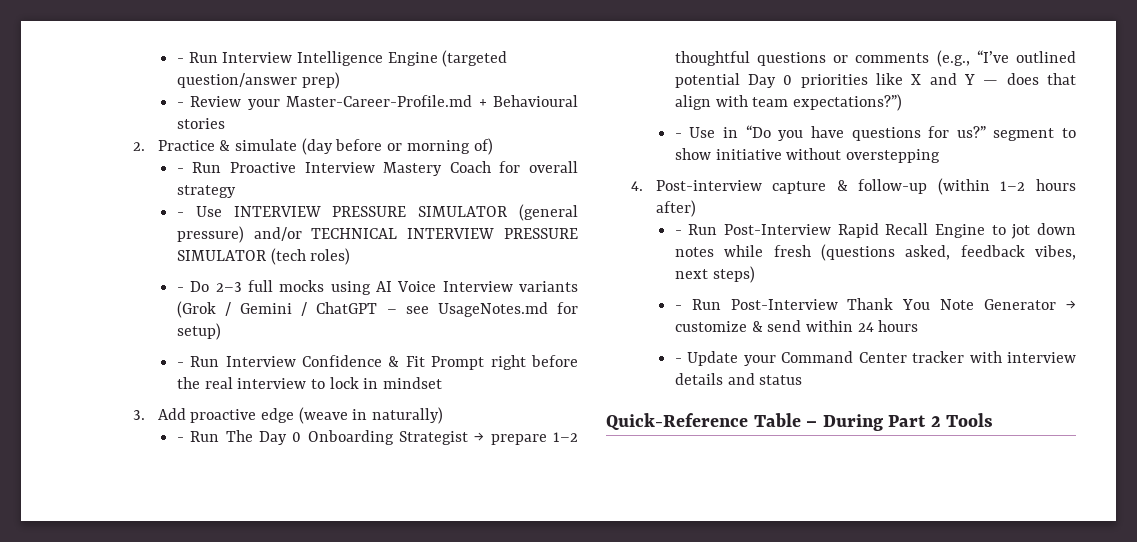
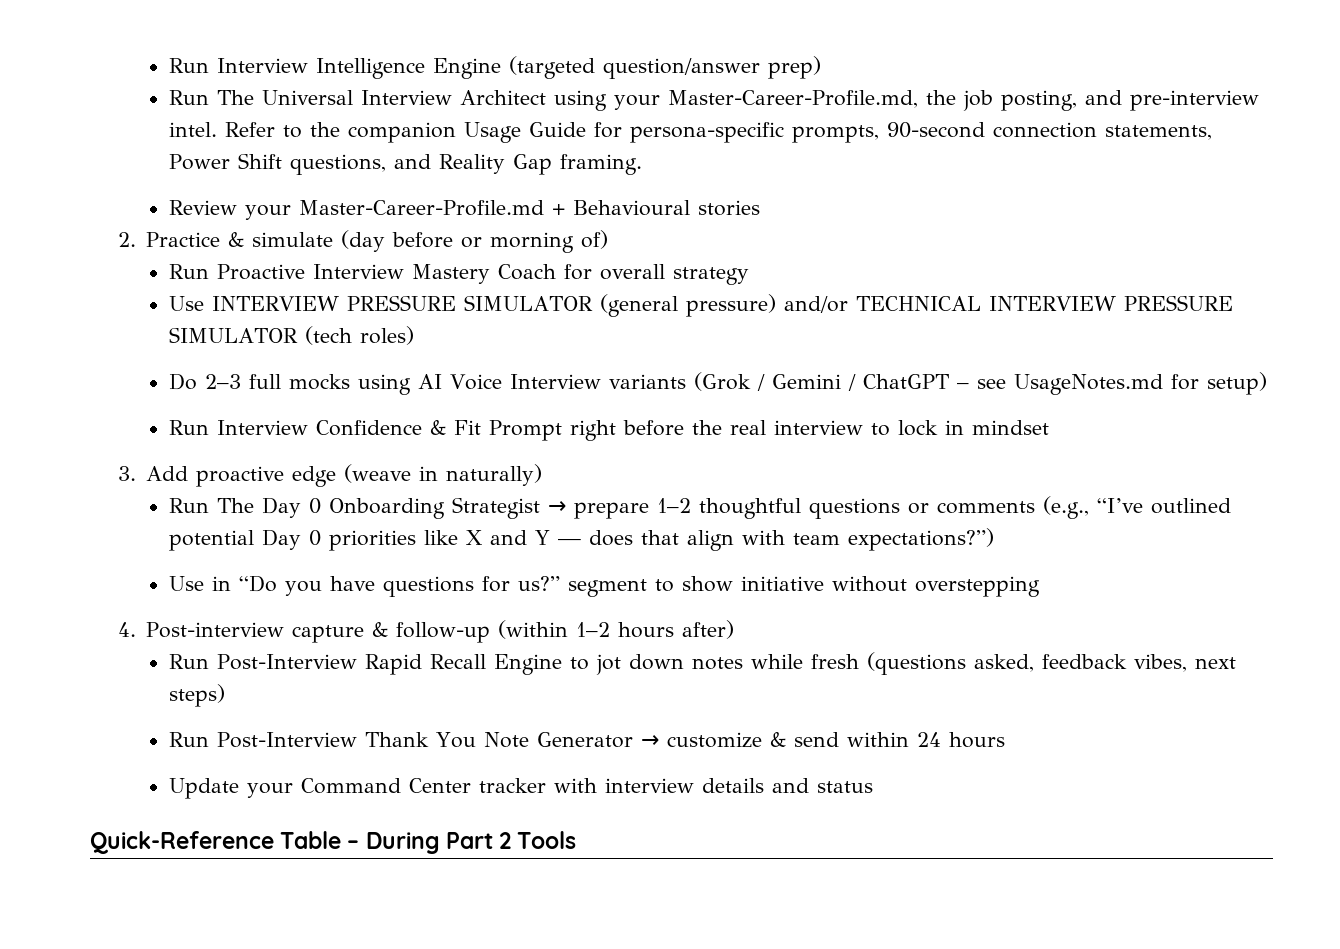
- - Run Interview Intelligence Engine (targeted question/answer prep)
+ Run Interview Intelligence Engine (targeted question/answer prep)
- - Review your Master-Career-Profile.md + Behavioural stories
+ Run The Universal Interview Architect using your Master-Career-Profile.md, the job posting, and pre-interview intel. Refer to the companion Usage Guide for persona-specific prompts, 90-second connection statements, Power Shift questions, and Reality Gap framing.
+ Review your Master-Career-Profile.md + Behavioural stories
- - Run Proactive Interview Mastery Coach for overall strategy
+ Run Proactive Interview Mastery Coach for overall strategy
- - Use INTERVIEW PRESSURE SIMULATOR (general pressure) and/or TECHNICAL INTERVIEW PRESSURE SIMULATOR (tech roles)
+ Use INTERVIEW PRESSURE SIMULATOR (general pressure) and/or TECHNICAL INTERVIEW PRESSURE SIMULATOR (tech roles)
- - Do 2–3 full mocks using AI Voice Interview variants (Grok / Gemini / ChatGPT – see UsageNotes.md for setup)
+ Do 2–3 full mocks using AI Voice Interview variants (Grok / Gemini / ChatGPT – see UsageNotes.md for setup)
- - Run Interview Confidence & Fit Prompt right before the real interview to lock in mindset
+ Run Interview Confidence & Fit Prompt right before the real interview to lock in mindset
- - Run The Day 0 Onboarding Strategist → prepare 1–2 thoughtful questions or comments (e.g., “I’ve outlined potential Day 0 priorities like X and Y — does that align with team expectations?”)
+ Run The Day 0 Onboarding Strategist → prepare 1–2 thoughtful questions or comments (e.g., “I’ve outlined potential Day 0 priorities like X and Y — does that align with team expectations?”)
- - Use in “Do you have questions for us?” segment to show initiative without overstepping
+ Use in “Do you have questions for us?” segment to show initiative without overstepping
- - Run Post-Interview Rapid Recall Engine to jot down notes while fresh (questions asked, feedback vibes, next steps)
+ Run Post-Interview Rapid Recall Engine to jot down notes while fresh (questions asked, feedback vibes, next steps)
- - Run Post-Interview Thank You Note Generator → customize & send within 24 hours
+ Run Post-Interview Thank You Note Generator → customize & send within 24 hours
- - Update your Command Center tracker with interview details and status
+ Update your Command Center tracker with interview details and status

